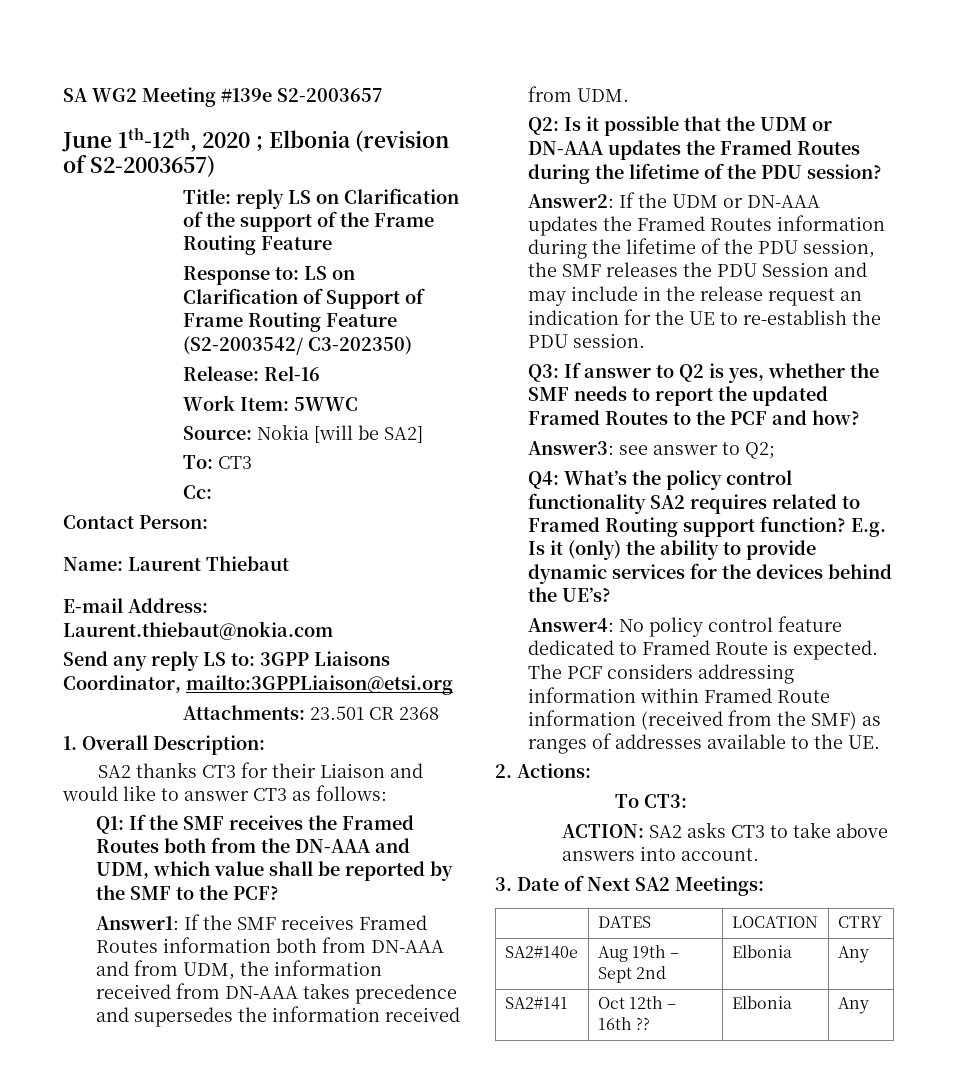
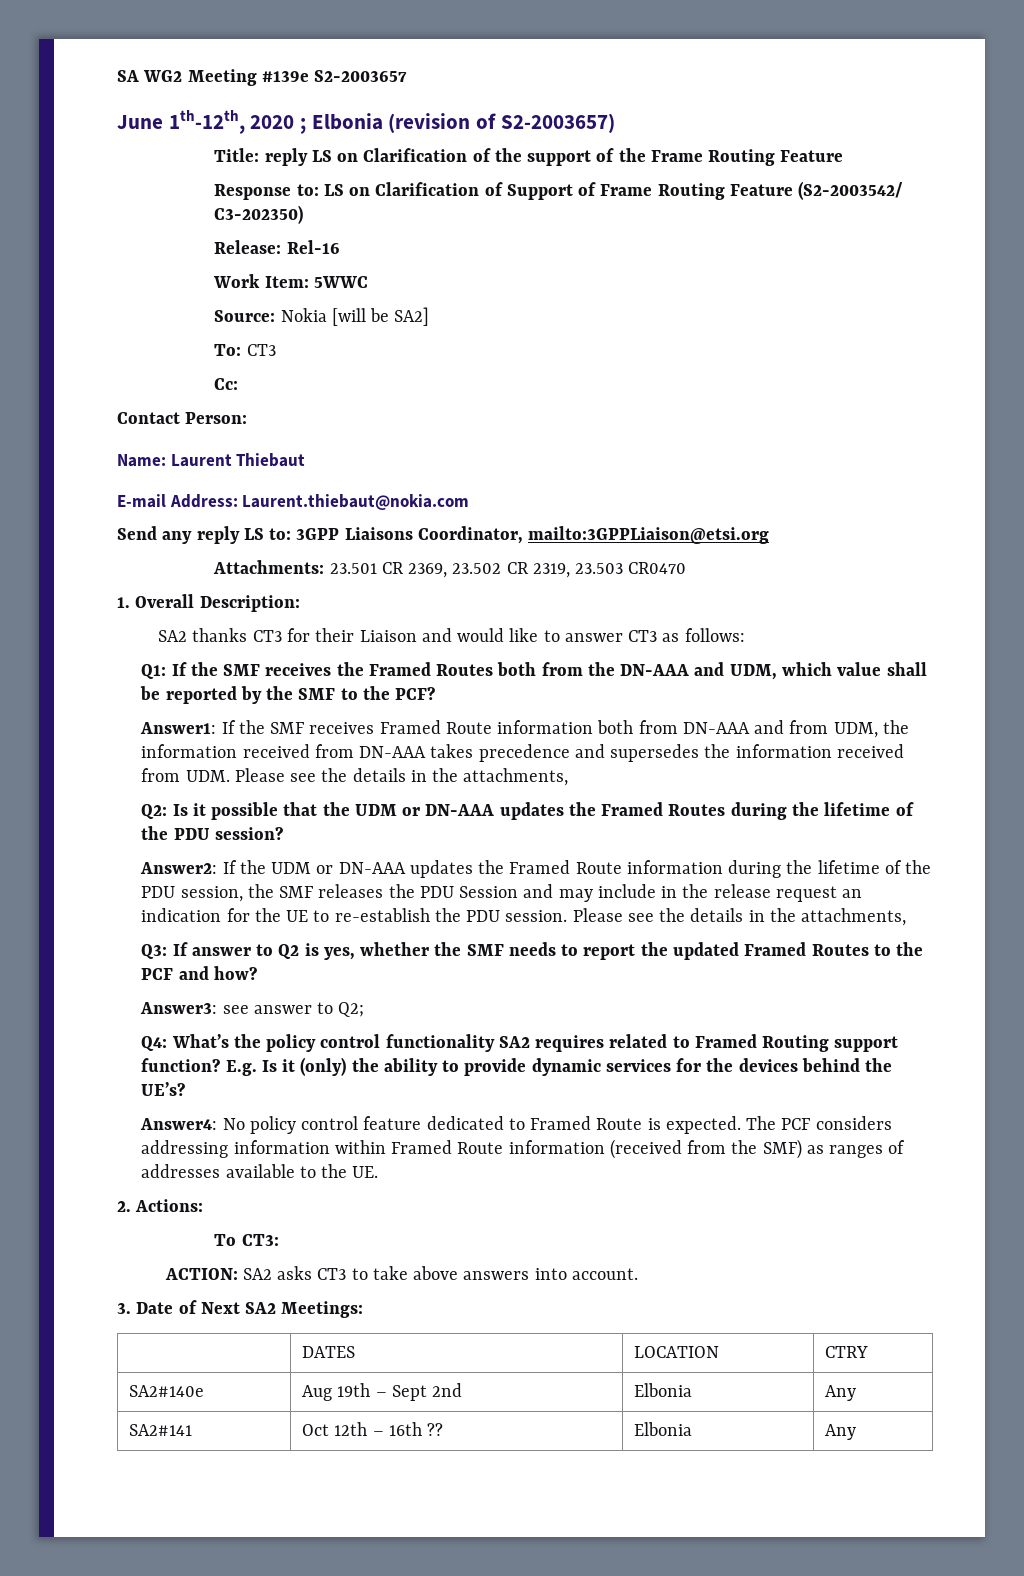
- Attachments: 23.501 CR 2368
+ Attachments: 23.501 CR 2369, 23.502 CR 2319, 23.503 CR0470
- Answer1: If the SMF receives Framed Routes information both from DN-AAA and from UDM, the information received from DN-AAA takes precedence and supersedes the information received from UDM.
+ Answer1: If the SMF receives Framed Route information both from DN-AAA and from UDM, the information received from DN-AAA takes precedence and supersedes the information received from UDM. Please see the details in the attachments,
- Answer2: If the UDM or DN-AAA updates the Framed Routes information during the lifetime of the PDU session, the SMF releases the PDU Session and may include in the release request an indication for the UE to re-establish the PDU session.
+ Answer2: If the UDM or DN-AAA updates the Framed Route information during the lifetime of the PDU session, the SMF releases the PDU Session and may include in the release request an indication for the UE to re-establish the PDU session. Please see the details in the attachments,

